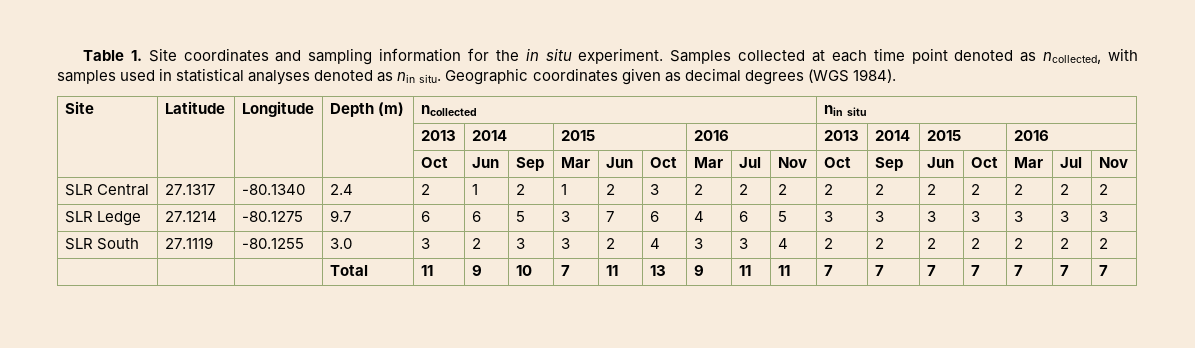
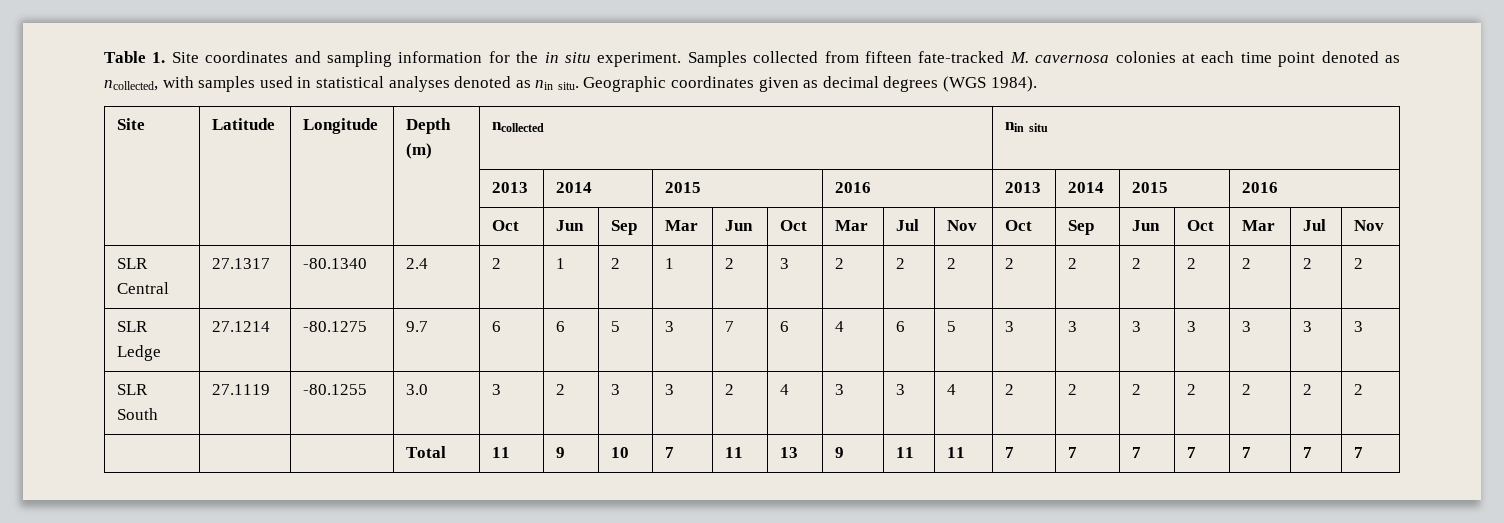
- Samples collected at each time point denoted as ncollected, with samples used in statistical analyses denoted as nin situ.
+ Samples collected from fifteen fate-tracked M. cavernosa colonies at each time point denoted as ncollected, with samples used in statistical analyses denoted as nin situ.

